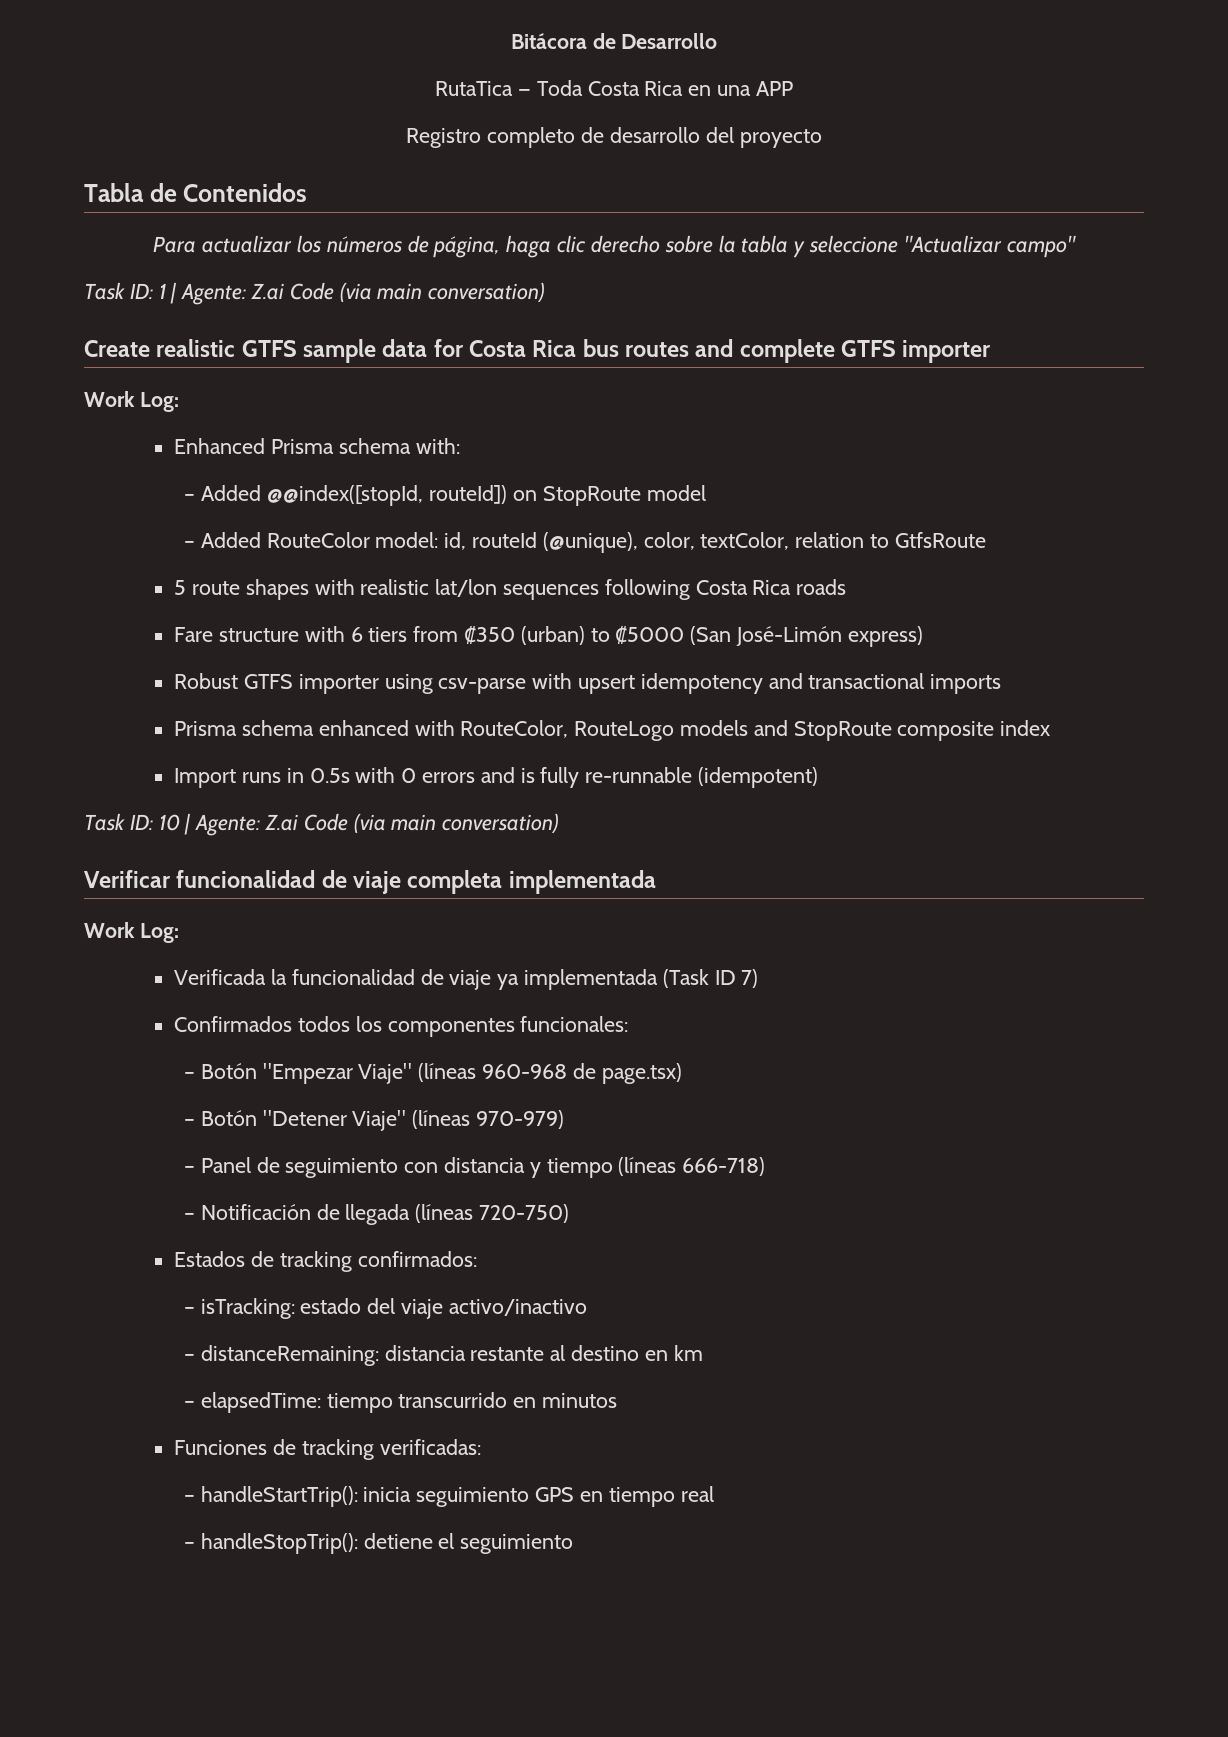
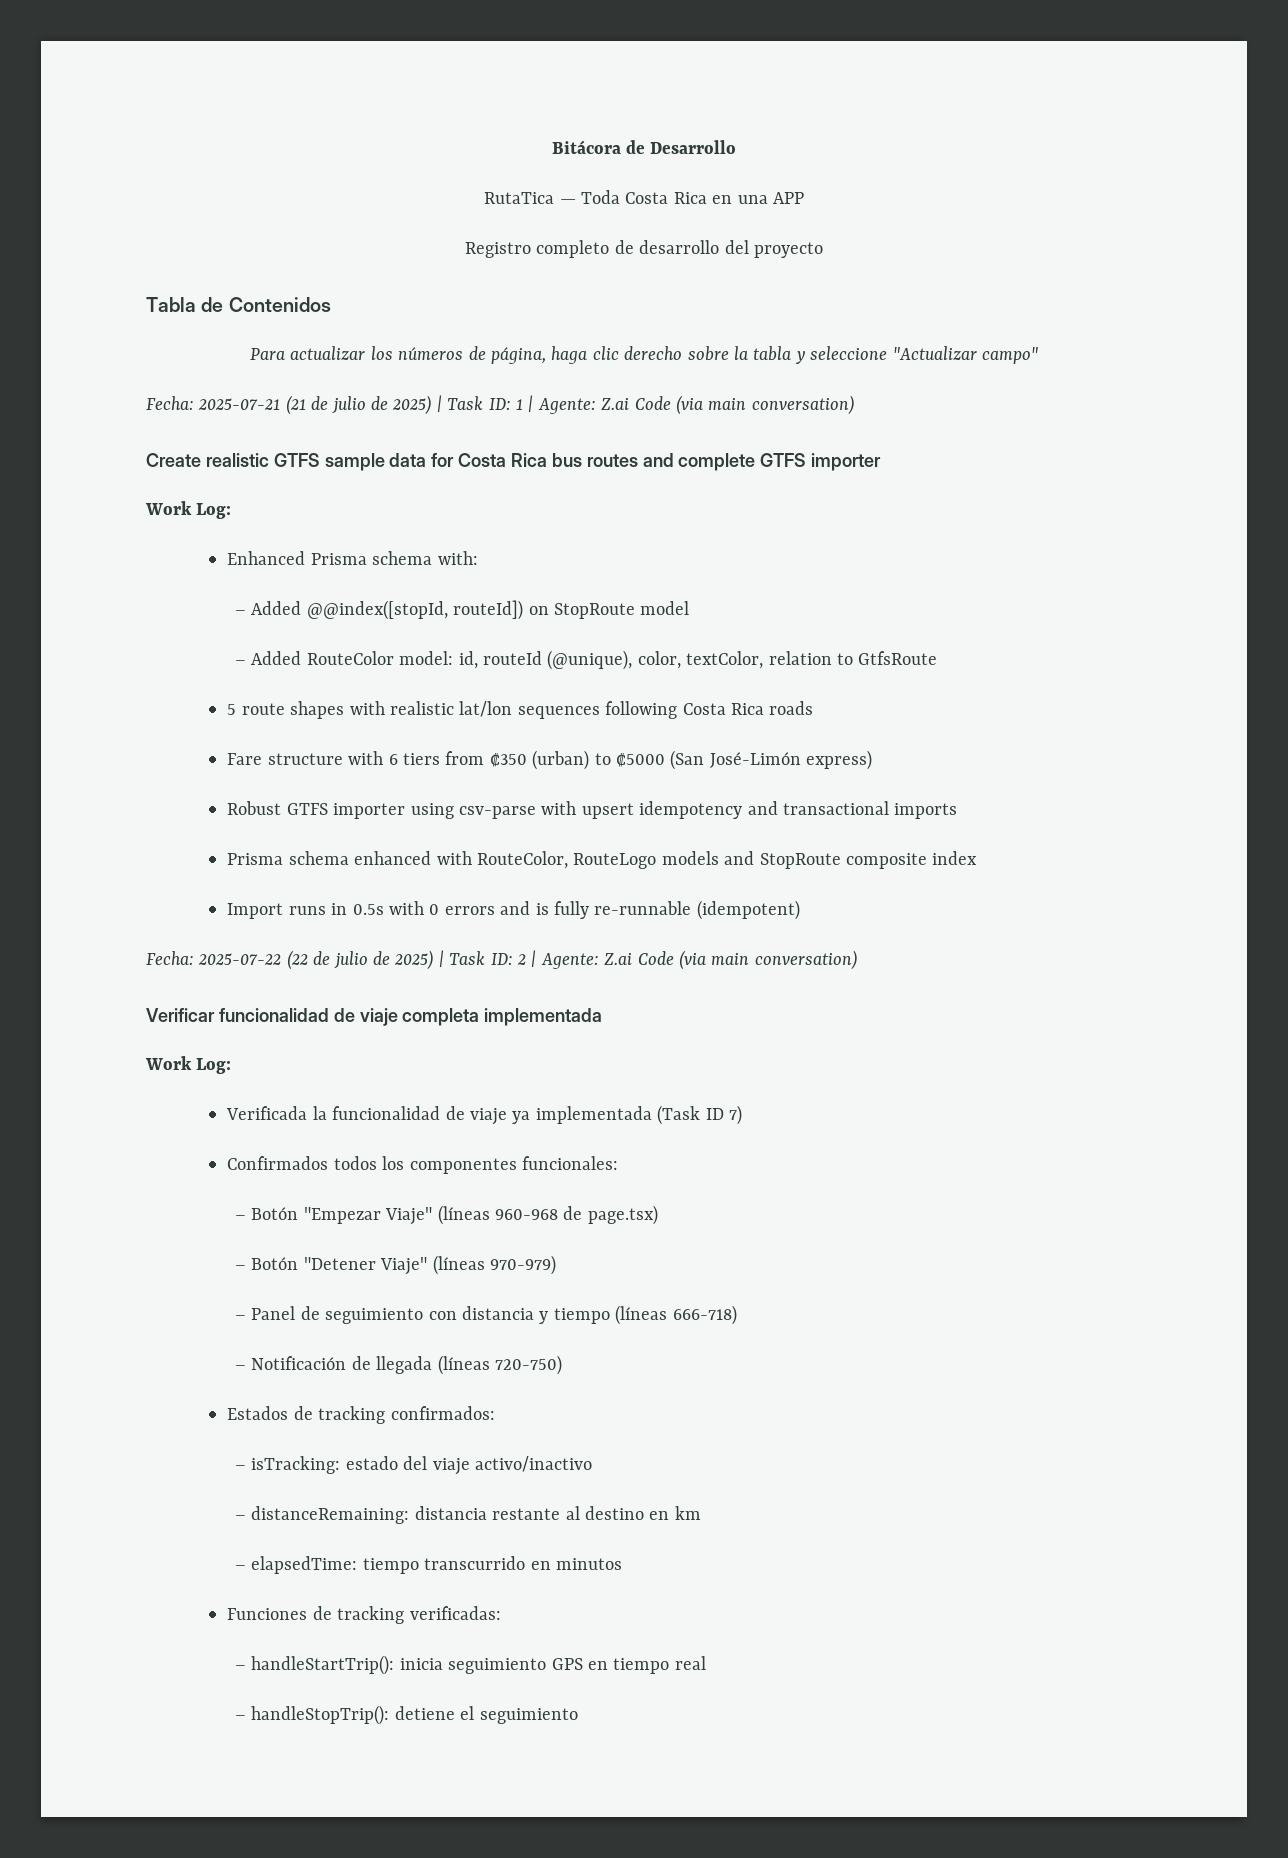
- Task ID: 1 | Agente: Z.ai Code (via main conversation)
+ Fecha: 2025-07-21 (21 de julio de 2025) | Task ID: 1 | Agente: Z.ai Code (via main conversation)
- Task ID: 10 | Agente: Z.ai Code (via main conversation)
+ Fecha: 2025-07-22 (22 de julio de 2025) | Task ID: 2 | Agente: Z.ai Code (via main conversation)

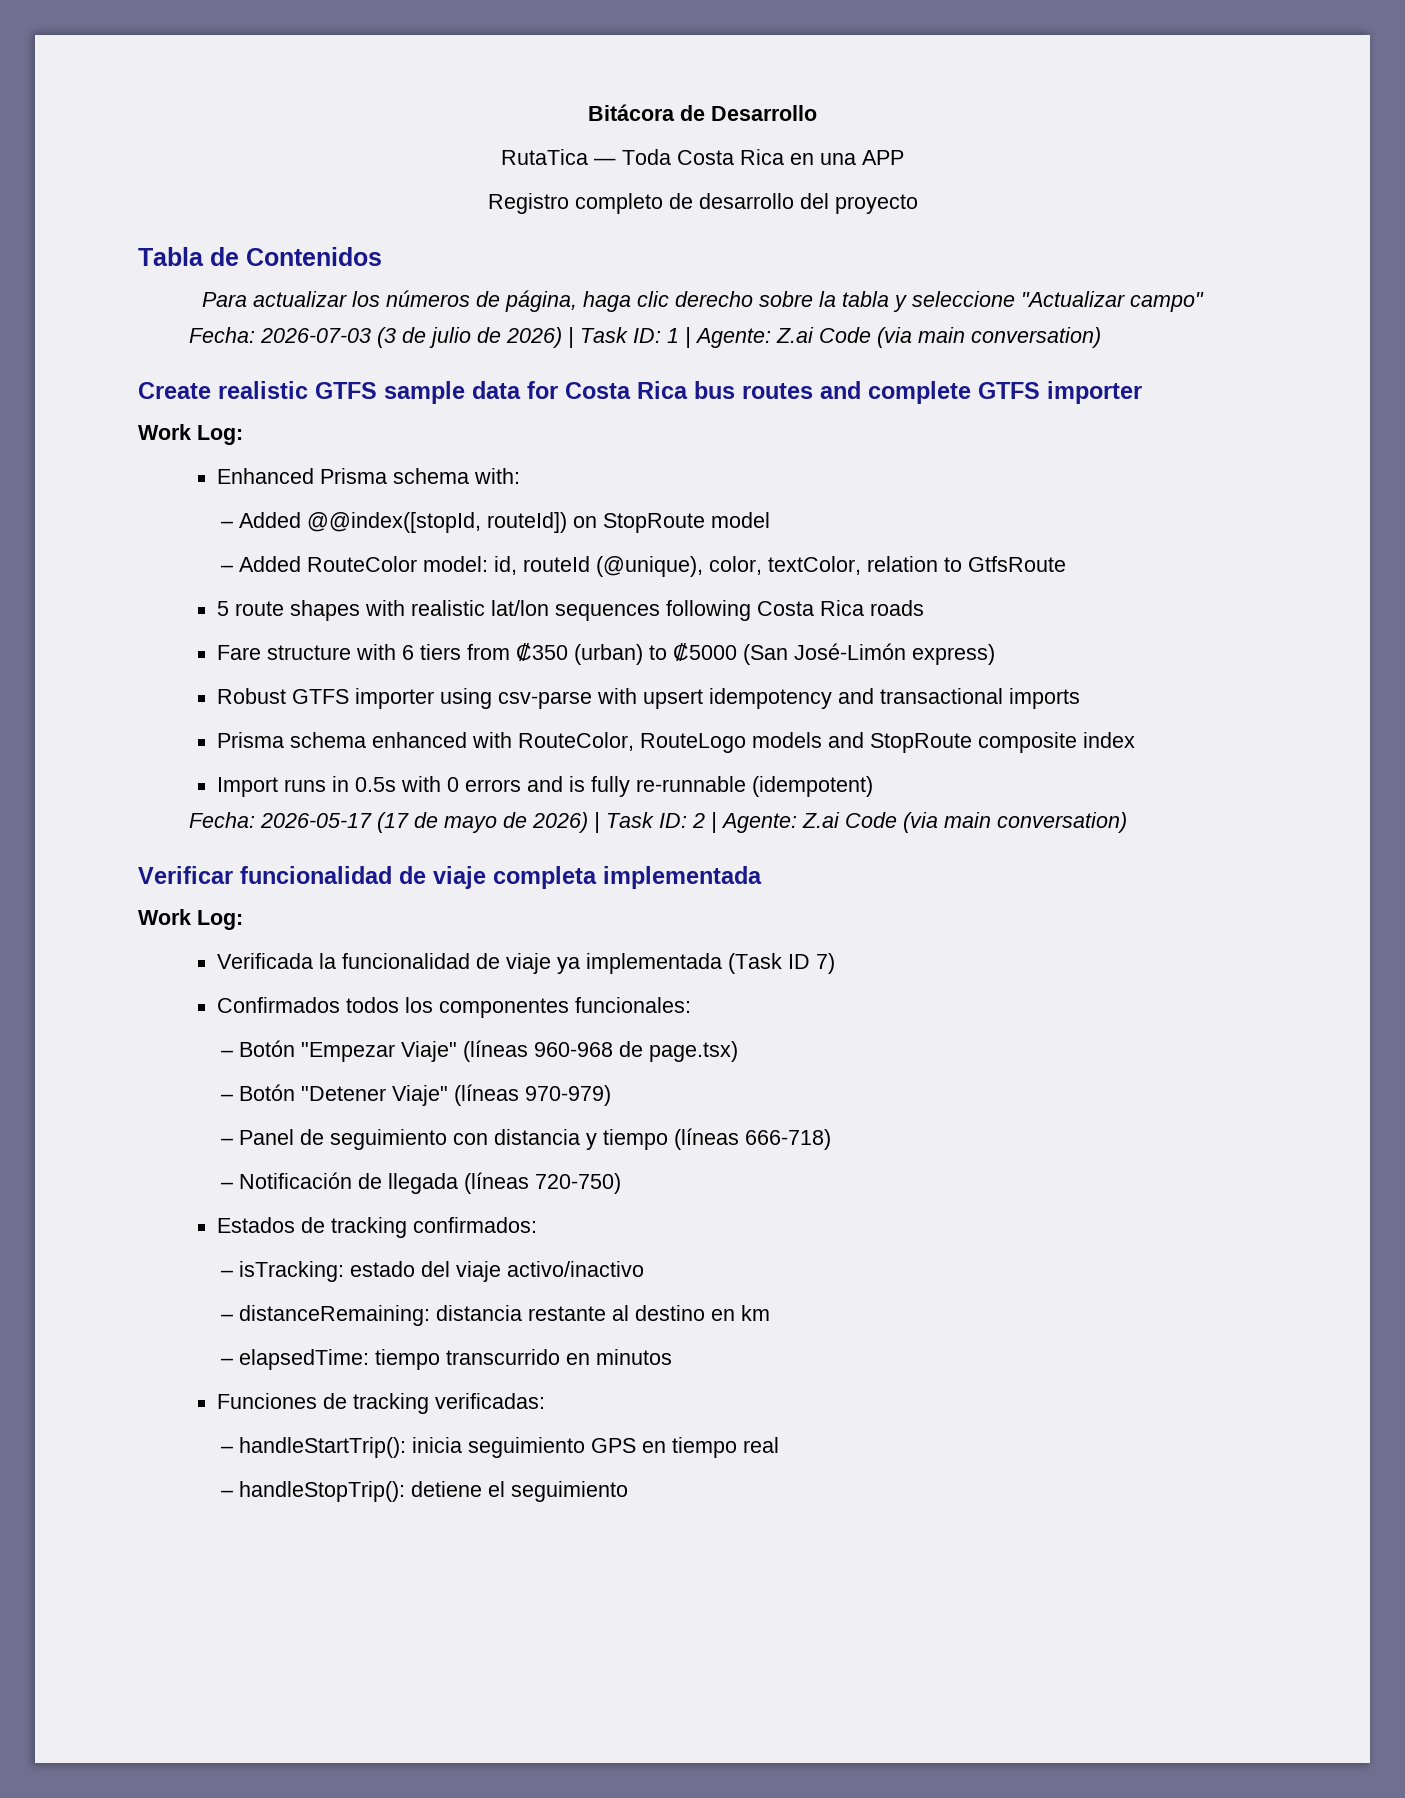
- Fecha: 2025-07-21 (21 de julio de 2025) | Task ID: 1 | Agente: Z.ai Code (via main conversation)
+ Fecha: 2026-07-03 (3 de julio de 2026) | Task ID: 1 | Agente: Z.ai Code (via main conversation)
- Fecha: 2025-07-22 (22 de julio de 2025) | Task ID: 2 | Agente: Z.ai Code (via main conversation)
+ Fecha: 2026-05-17 (17 de mayo de 2026) | Task ID: 2 | Agente: Z.ai Code (via main conversation)

